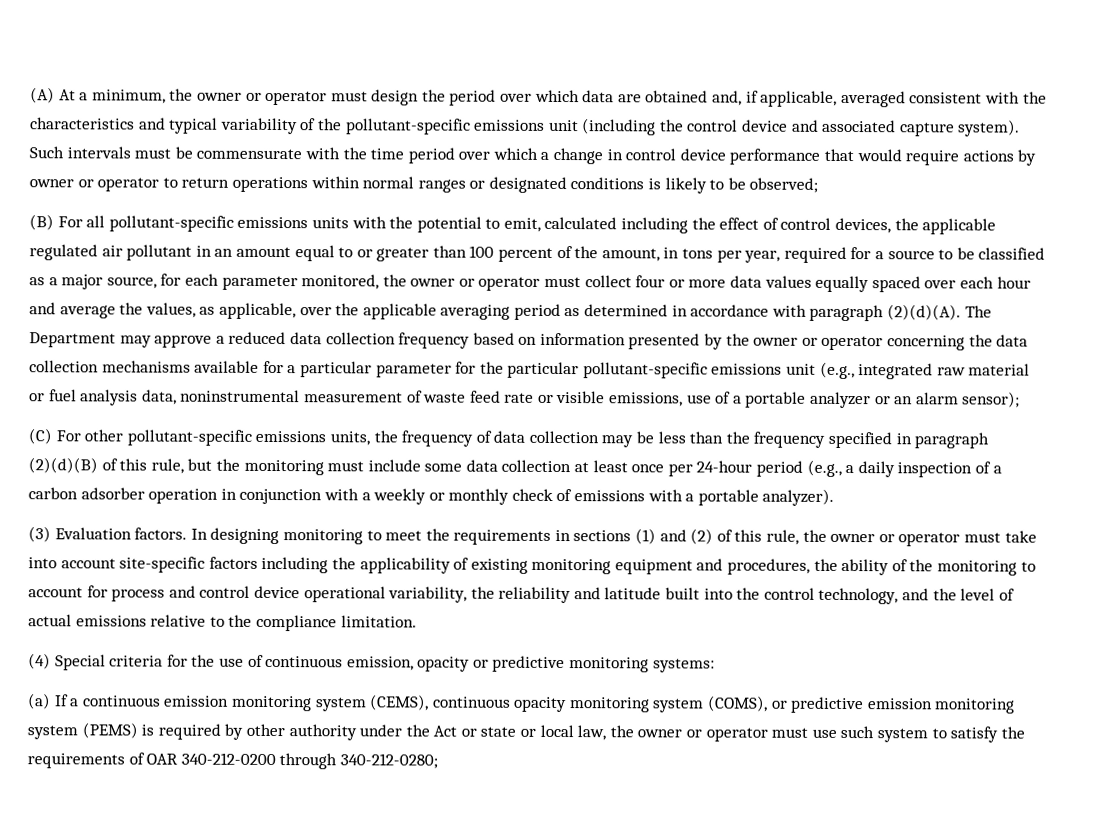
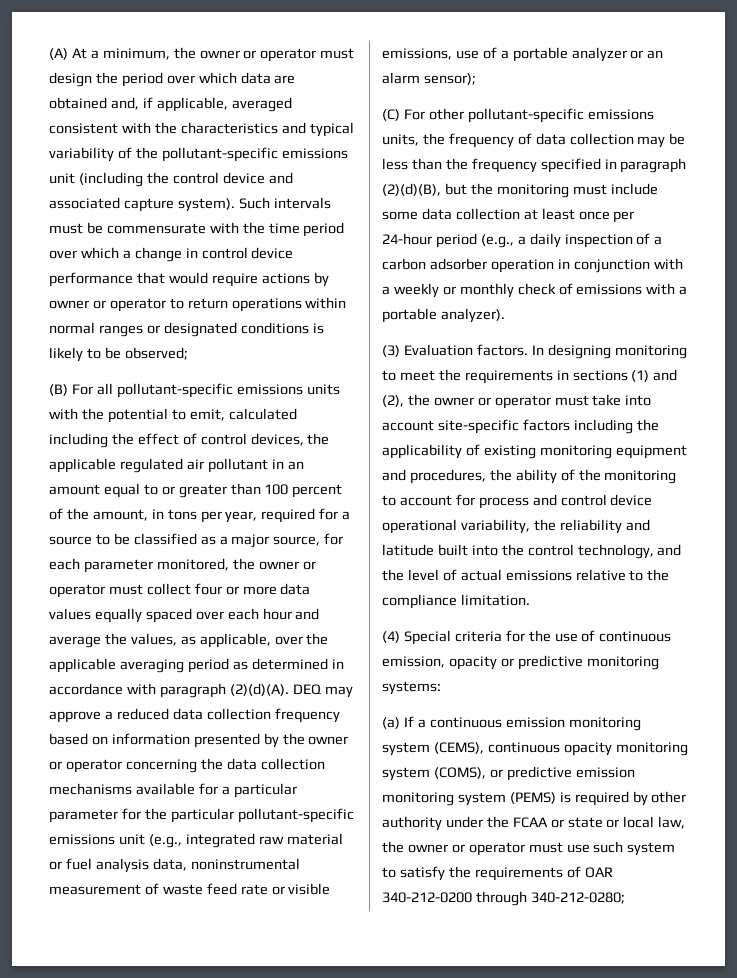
- The Department may approve a reduced data collection frequency based on information presented by the owner or operator concerning the data collection mechanisms available for a particular parameter for the particular pollutant-specific emissions unit (e.g., integrated raw material or fuel analysis data, noninstrumental measurement of waste feed rate or visible emissions, use of a portable analyzer or an alarm sensor);
+ DEQ may approve a reduced data collection frequency based on information presented by the owner or operator concerning the data collection mechanisms available for a particular parameter for the particular pollutant-specific emissions unit (e.g., integrated raw material or fuel analysis data, noninstrumental measurement of waste feed rate or visible emissions, use of a portable analyzer or an alarm sensor);
- (C) For other pollutant-specific emissions units, the frequency of data collection may be less than the frequency specified in paragraph (2)(d)(B) of this rule, but the monitoring must include some data collection at least once per 24-hour period (e.g., a daily inspection of a carbon adsorber operation in conjunction with a weekly or monthly check of emissions with a portable analyzer).
+ (C) For other pollutant-specific emissions units, the frequency of data collection may be less than the frequency specified in paragraph (2)(d)(B), but the monitoring must include some data collection at least once per 24-hour period (e.g., a daily inspection of a carbon adsorber operation in conjunction with a weekly or monthly check of emissions with a portable analyzer).
- In designing monitoring to meet the requirements in sections (1) and (2) of this rule, the owner or operator must take into account site-specific factors including the applicability of existing monitoring equipment and procedures, the ability of the monitoring to account for process and control device operational variability, the reliability and latitude built into the control technology, and the level of actual emissions relative to the compliance limitation.
+ In designing monitoring to meet the requirements in sections (1) and (2), the owner or operator must take into account site-specific factors including the applicability of existing monitoring equipment and procedures, the ability of the monitoring to account for process and control device operational variability, the reliability and latitude built into the control technology, and the level of actual emissions relative to the compliance limitation.
- (a) If a continuous emission monitoring system (CEMS), continuous opacity monitoring system (COMS), or predictive emission monitoring system (PEMS) is required by other authority under the Act or state or local law, the owner or operator must use such system to satisfy the requirements of OAR 340-212-0200 through 340-212-0280;
+ (a) If a continuous emission monitoring system (CEMS), continuous opacity monitoring system (COMS), or predictive emission monitoring system (PEMS) is required by other authority under the FCAA or state or local law, the owner or operator must use such system to satisfy the requirements of OAR 340-212-0200 through 340-212-0280;

